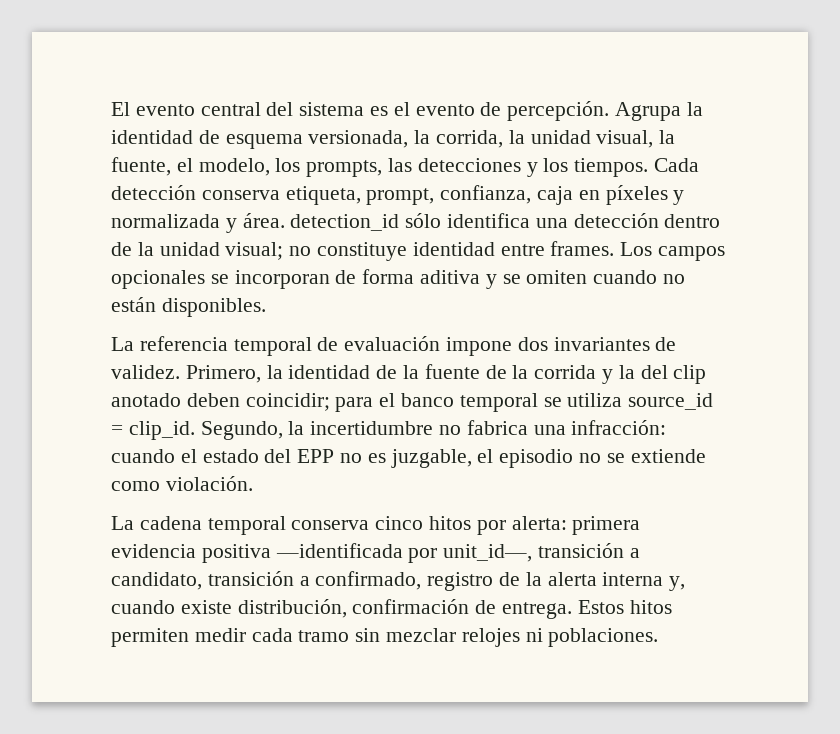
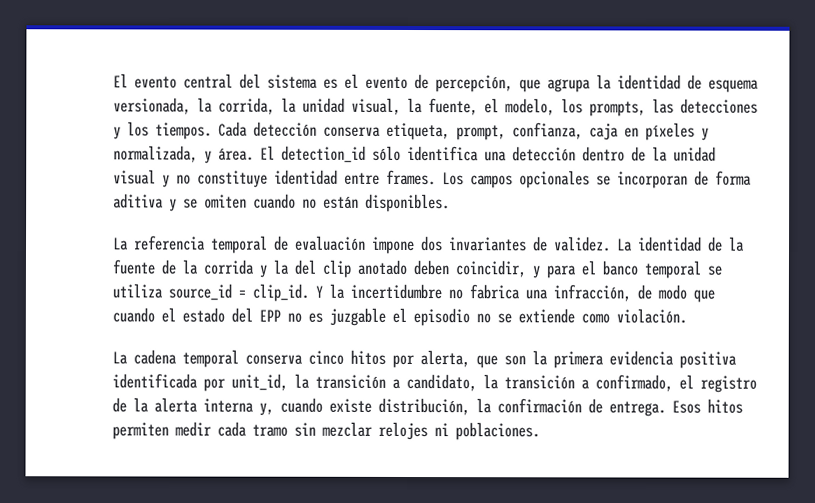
- El evento central del sistema es el evento de percepción. Agrupa la identidad de esquema versionada, la corrida, la unidad visual, la fuente, el modelo, los prompts, las detecciones y los tiempos.
+ El evento central del sistema es el evento de percepción, que agrupa la identidad de esquema versionada, la corrida, la unidad visual, la fuente, el modelo, los prompts, las detecciones y los tiempos.
- Cada detección conserva etiqueta, prompt, confianza, caja en píxeles y normalizada y área. detection_id sólo identifica una detección dentro de la unidad visual; no constituye identidad entre frames.
+ Cada detección conserva etiqueta, prompt, confianza, caja en píxeles y normalizada, y área. El detection_id sólo identifica una detección dentro de la unidad visual y no constituye identidad entre frames.
- Primero, la identidad de la fuente de la corrida y la del clip anotado deben coincidir; para el banco temporal se utiliza source_id = clip_id.
+ La identidad de la fuente de la corrida y la del clip anotado deben coincidir, y para el banco temporal se utiliza source_id = clip_id.
- Segundo, la incertidumbre no fabrica una infracción: cuando el estado del EPP no es juzgable, el episodio no se extiende como violación.
+ Y la incertidumbre no fabrica una infracción, de modo que cuando el estado del EPP no es juzgable el episodio no se extiende como violación.
- La cadena temporal conserva cinco hitos por alerta: primera evidencia positiva —identificada por unit_id—, transición a candidato, transición a confirmado, registro de la alerta interna y, cuando existe distribución, confirmación de entrega.
+ La cadena temporal conserva cinco hitos por alerta, que son la primera evidencia positiva identificada por unit_id, la transición a candidato, la transición a confirmado, el registro de la alerta interna y, cuando existe distribución, la confirmación de entrega.
- Estos hitos permiten medir cada tramo sin mezclar relojes ni poblaciones.
+ Esos hitos permiten medir cada tramo sin mezclar relojes ni poblaciones.

